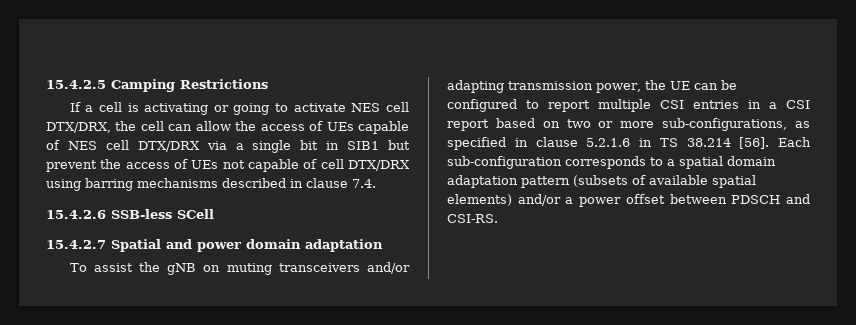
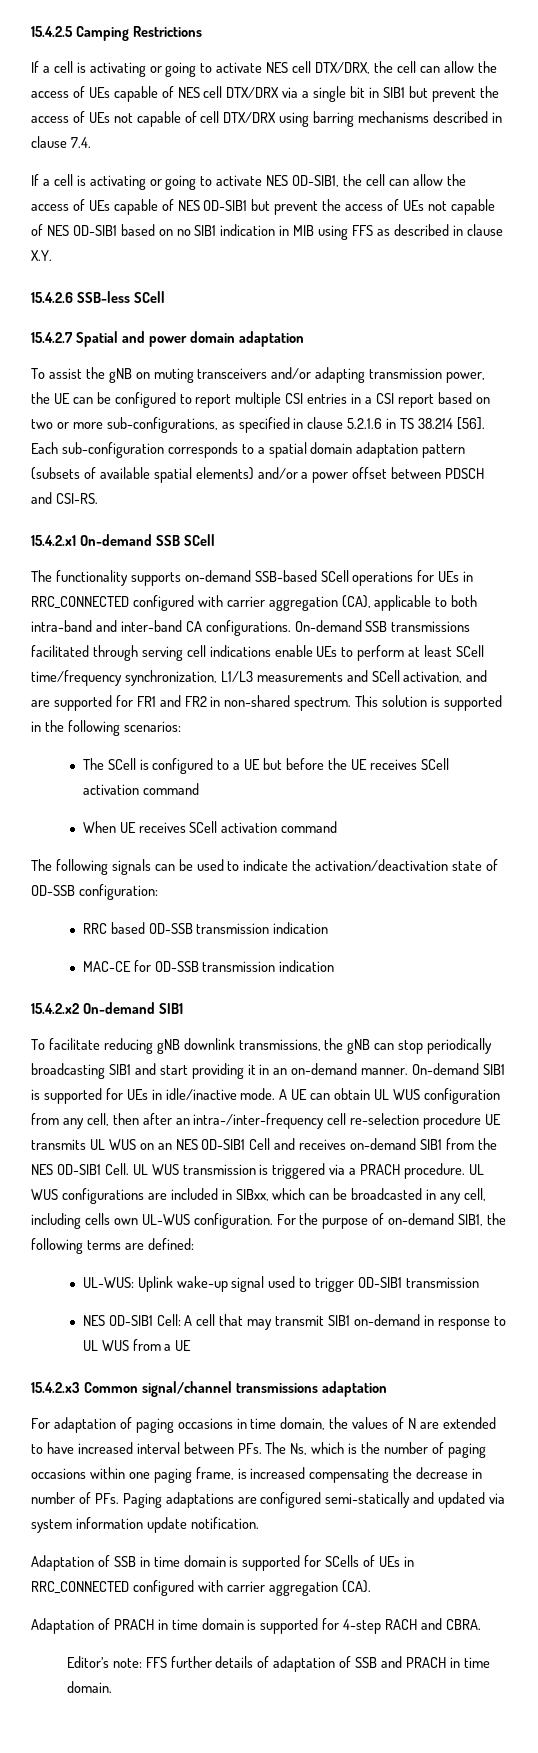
+ If a cell is activating or going to activate NES OD-SIB1, the cell can allow the access of UEs capable of NES OD-SIB1 but prevent the access of UEs not capable of NES OD-SIB1 based on no SIB1 indication in MIB using FFS as described in clause X.Y.
+ 15.4.2.x1 On-demand SSB SCell
+ The functionality supports on-demand SSB-based SCell operations for UEs in RRC_CONNECTED configured with carrier aggregation (CA), applicable to both intra-band and inter-band CA configurations. On-demand SSB transmissions facilitated through serving cell indications enable UEs to perform at least SCell time/frequency synchronization, L1/L3 measurements and SCell activation, and are supported for FR1 and FR2 in non-shared spectrum. This solution is supported in the following scenarios:
+ The SCell is configured to a UE but before the UE receives SCell activation command
+ When UE receives SCell activation command
+ The following signals can be used to indicate the activation/deactivation state of OD-SSB configuration:
+ RRC based OD-SSB transmission indication
+ MAC-CE for OD-SSB transmission indication
+ 15.4.2.x2 On-demand SIB1
+ To facilitate reducing gNB downlink transmissions, the gNB can stop periodically broadcasting SIB1 and start providing it in an on-demand manner. On-demand SIB1 is supported for UEs in idle/inactive mode. A UE can obtain UL WUS configuration from any cell, then after an intra-/inter-frequency cell re-selection procedure UE transmits UL WUS on an NES OD-SIB1 Cell and receives on-demand SIB1 from the NES OD-SIB1 Cell. UL WUS transmission is triggered via a PRACH procedure. UL WUS configurations are included in SIBxx, which can be broadcasted in any cell, including cells own UL-WUS configuration. For the purpose of on-demand SIB1, the following terms are defined:
+ UL-WUS: Uplink wake-up signal used to trigger OD-SIB1 transmission
+ NES OD-SIB1 Cell: A cell that may transmit SIB1 on-demand in response to UL WUS from a UE
+ 15.4.2.x3 Common signal/channel transmissions adaptation
+ For adaptation of paging occasions in time domain, the values of N are extended to have increased interval between PFs. The Ns, which is the number of paging occasions within one paging frame, is increased compensating the decrease in number of PFs. Paging adaptations are configured semi-statically and updated via system information update notification.
+ Adaptation of SSB in time domain is supported for SCells of UEs in RRC_CONNECTED configured with carrier aggregation (CA).
+ Adaptation of PRACH in time domain is supported for 4-step RACH and CBRA.
+ Editor’s note: FFS further details of adaptation of SSB and PRACH in time domain.

